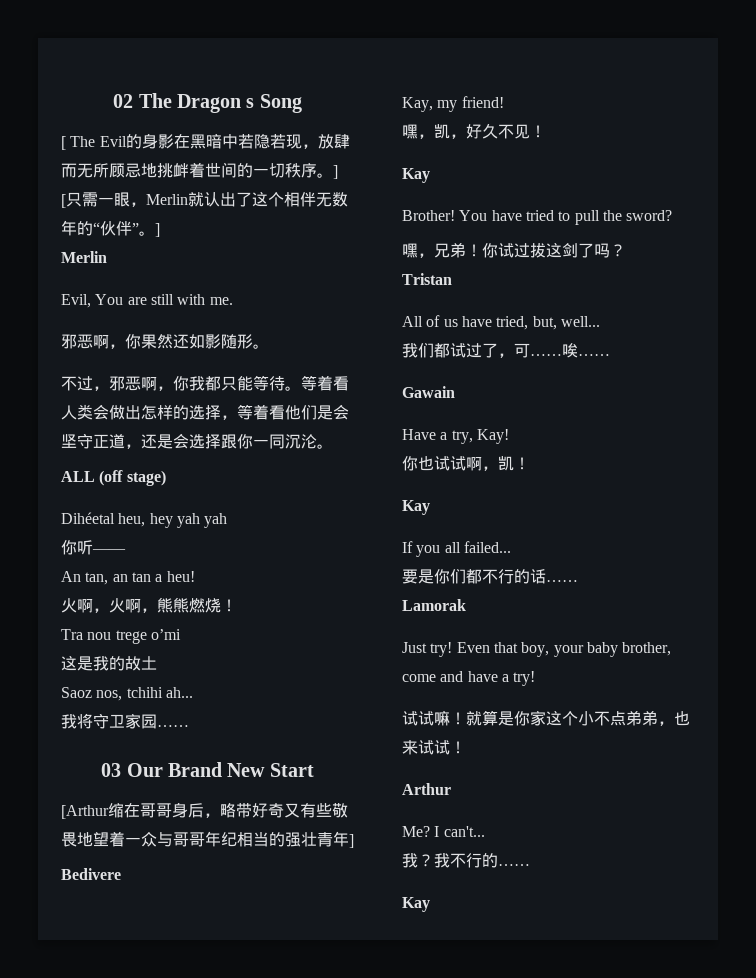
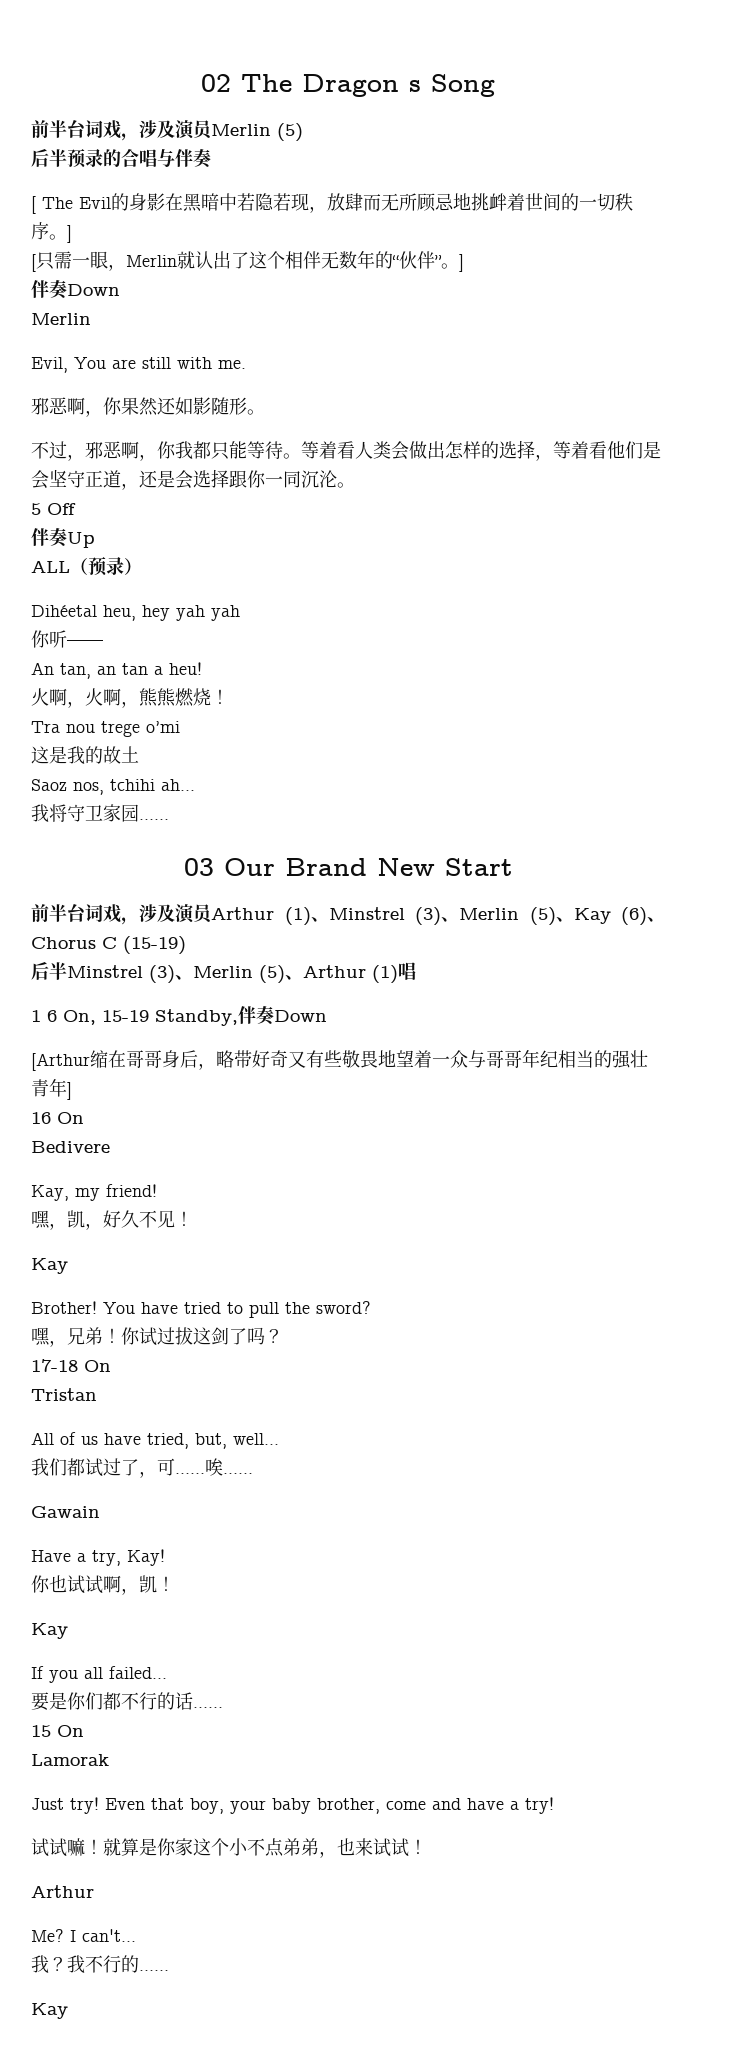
+ 前半台词戏，涉及演员Merlin (5)
+ 后半预录的合唱与伴奏
  [只需一眼，Merlin就认出了这个相伴无数年的“伙伴”。]
+ 伴奏Down
+ 5 Off
+ 伴奏Up
- ALL (off stage)
+ ALL（预录）
+ 前半台词戏，涉及演员Arthur (1)、Minstrel (3)、Merlin (5)、Kay (6)、Chorus C (15-19)
+ 后半Minstrel (3)、Merlin (5)、Arthur (1)唱
+ 1 6 On, 15-19 Standby,伴奏Down
+ 16 On
+ 17-18 On
+ 15 On

